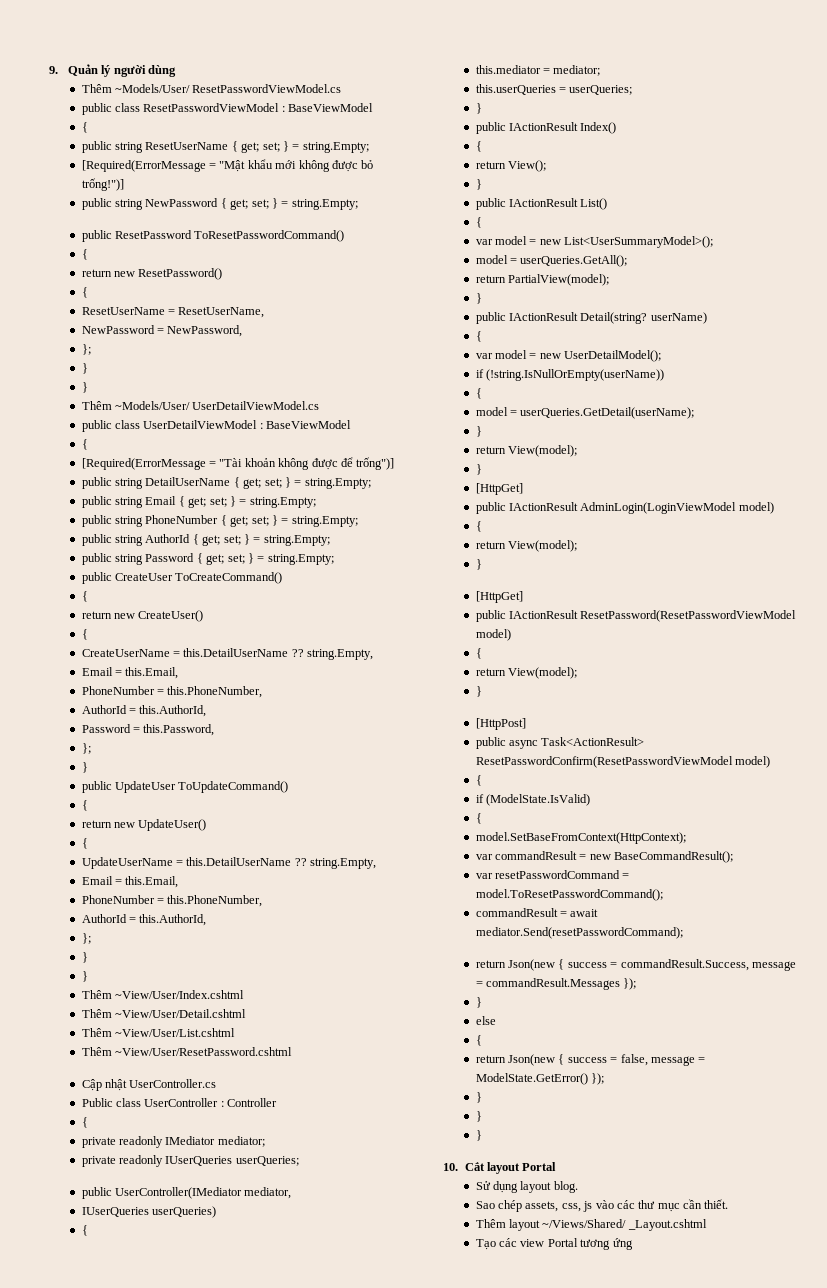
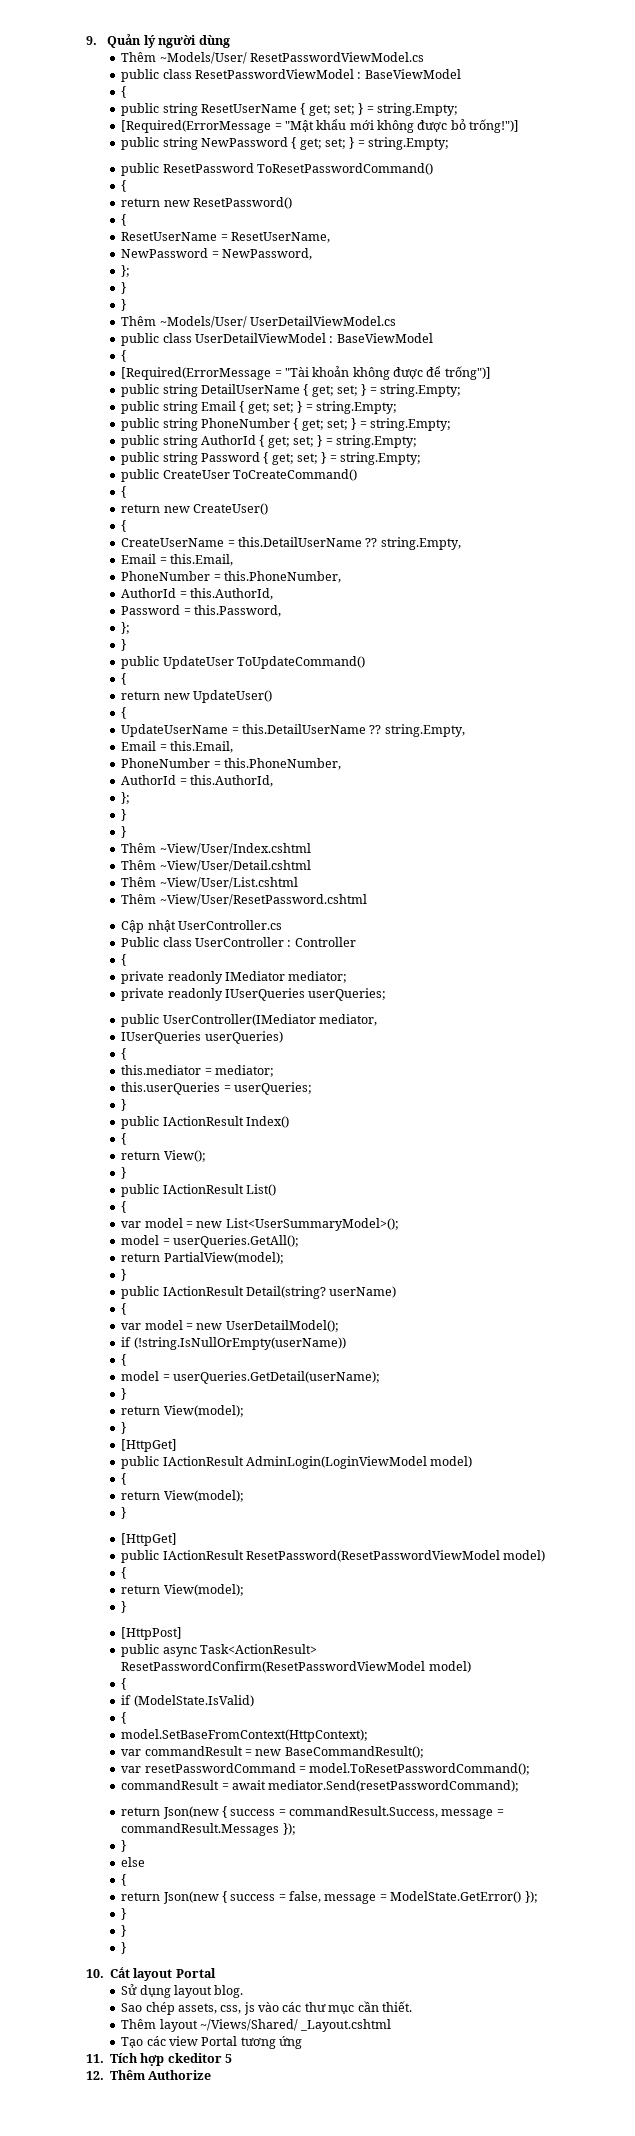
+ 11. Tích hợp ckeditor 5
+ 12. Thêm Authorize

